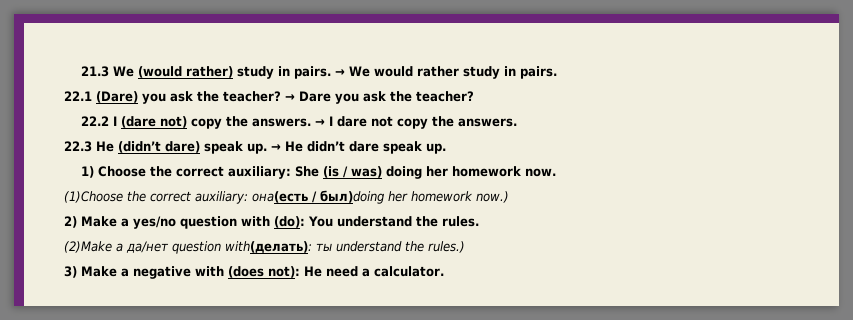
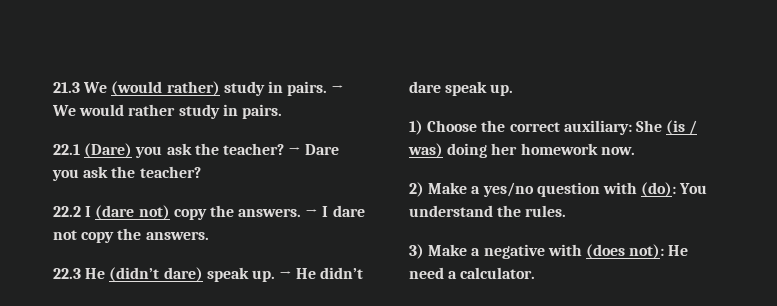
- (1)Choose the correct auxiliary: она(есть / был)doing her homework now.)
- (2)Make a да/нет question with(делать): ты understand the rules.)

